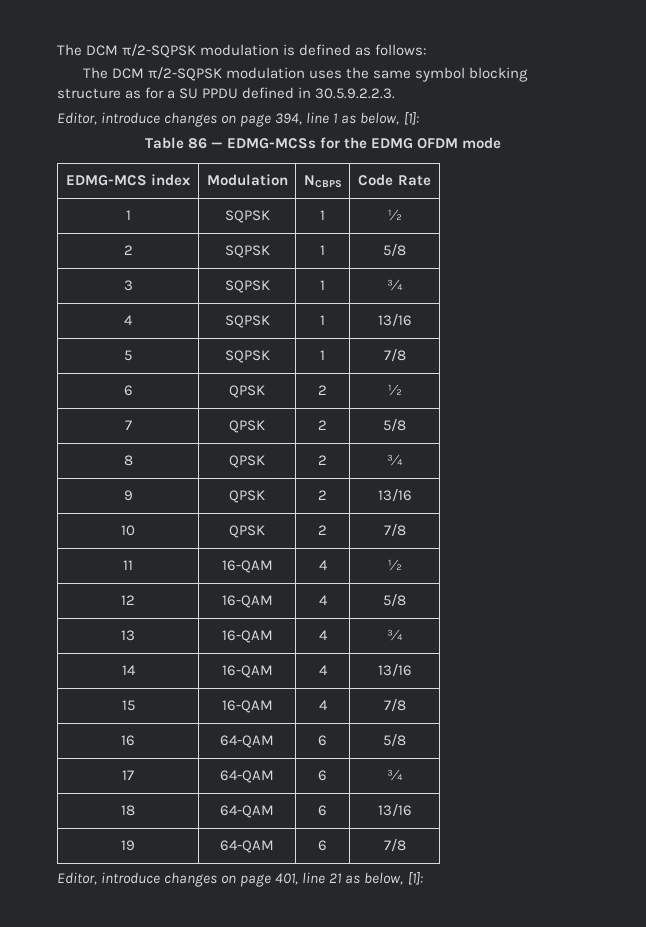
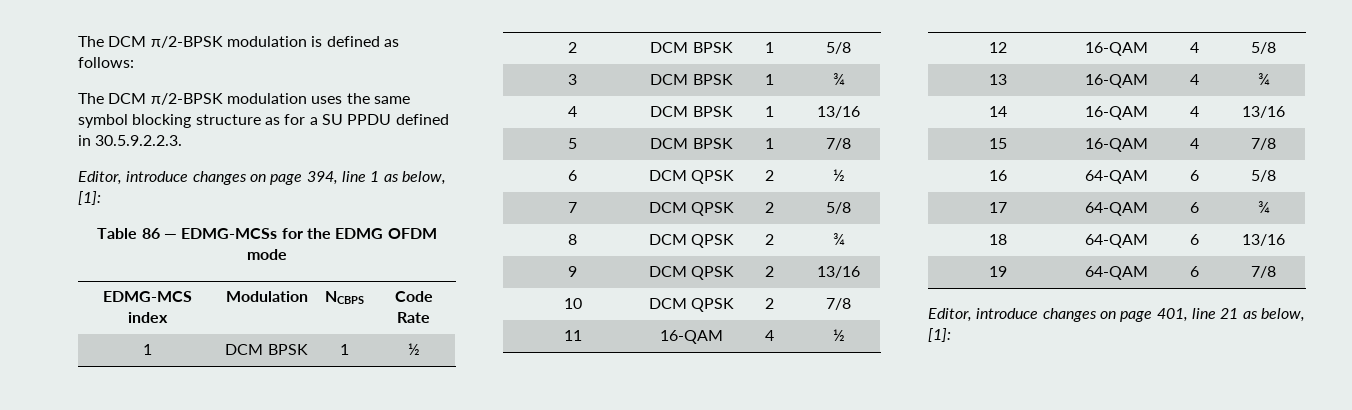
- The DCM π/2-SQPSK modulation is defined as follows:
+ The DCM π/2-BPSK modulation is defined as follows:
- The DCM π/2-SQPSK modulation uses the same symbol blocking structure as for a SU PPDU defined in 30.5.9.2.2.3.
+ The DCM π/2-BPSK modulation uses the same symbol blocking structure as for a SU PPDU defined in 30.5.9.2.2.3.
- 1 | SQPSK | 1 | ½
+ 1 | DCM BPSK | 1 | ½
- 2 | SQPSK | 1 | 5/8
+ 2 | DCM BPSK | 1 | 5/8
- 3 | SQPSK | 1 | ¾
+ 3 | DCM BPSK | 1 | ¾
- 4 | SQPSK | 1 | 13/16
+ 4 | DCM BPSK | 1 | 13/16
- 5 | SQPSK | 1 | 7/8
+ 5 | DCM BPSK | 1 | 7/8
- 6 | QPSK | 2 | ½
+ 6 | DCM QPSK | 2 | ½
- 7 | QPSK | 2 | 5/8
+ 7 | DCM QPSK | 2 | 5/8
- 8 | QPSK | 2 | ¾
+ 8 | DCM QPSK | 2 | ¾
- 9 | QPSK | 2 | 13/16
+ 9 | DCM QPSK | 2 | 13/16
- 10 | QPSK | 2 | 7/8
+ 10 | DCM QPSK | 2 | 7/8

